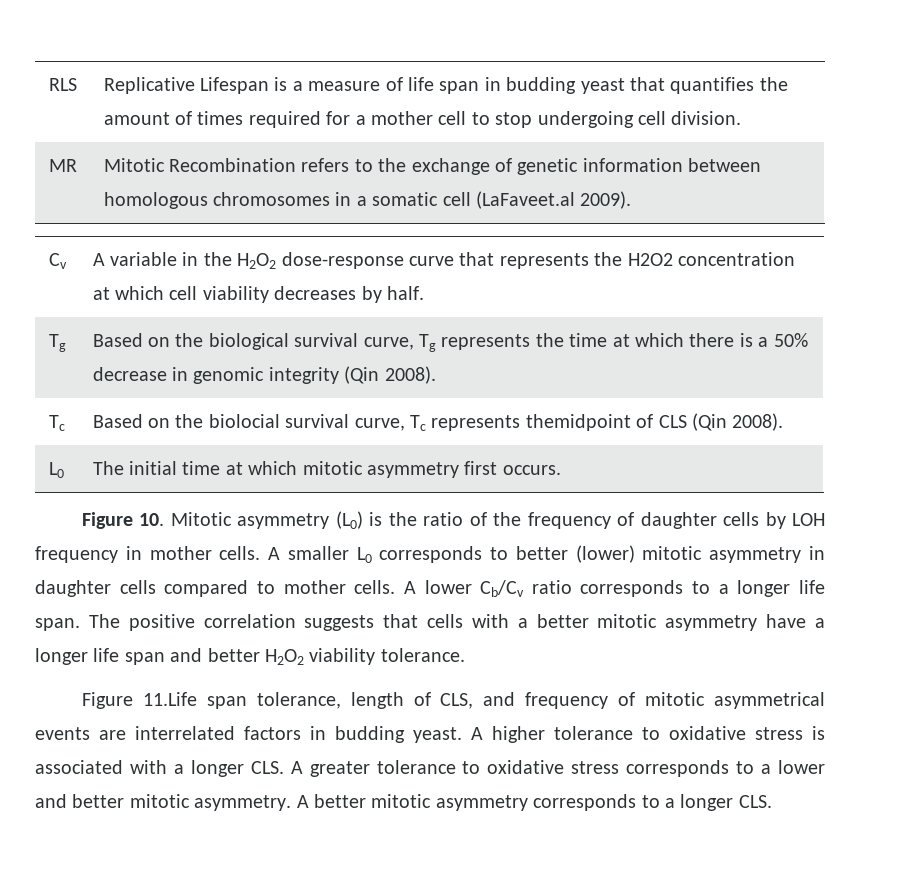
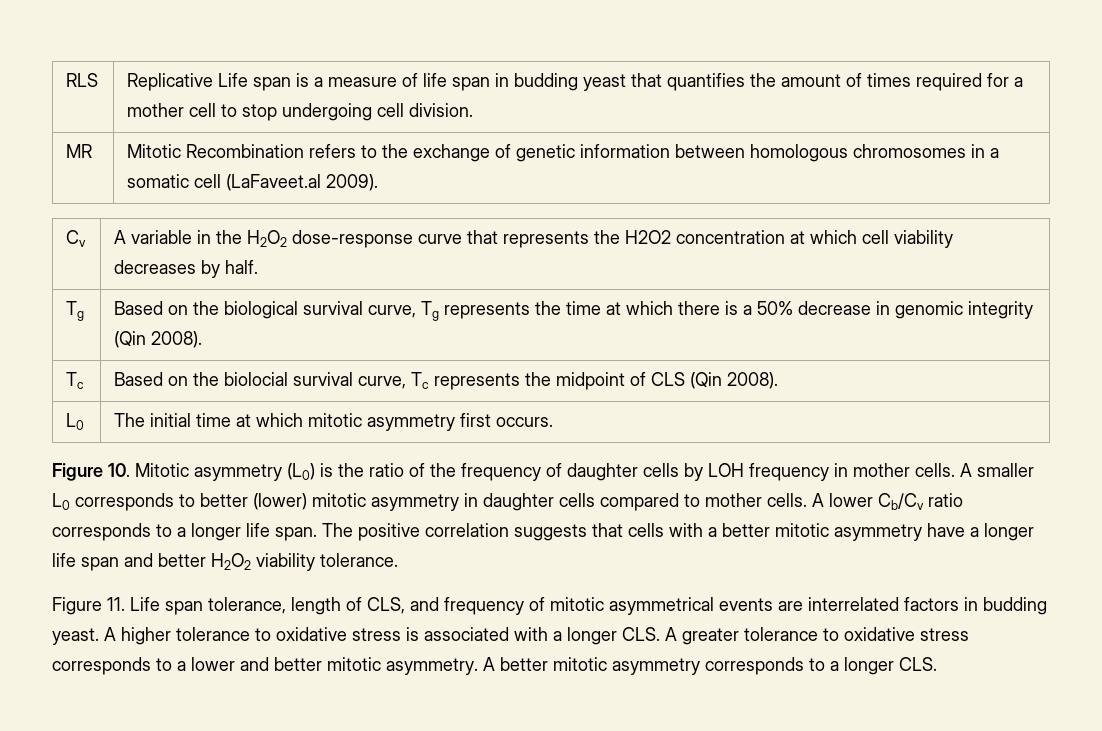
- RLS | Replicative Lifespan is a measure of life span in budding yeast that quantifies the amount of times required for a mother cell to stop undergoing cell division.
+ RLS | Replicative Life span is a measure of life span in budding yeast that quantifies the amount of times required for a mother cell to stop undergoing cell division.
- Tc | Based on the biolocial survival curve, Tc represents themidpoint of CLS (Qin 2008).
+ Tc | Based on the biolocial survival curve, Tc represents the midpoint of CLS (Qin 2008).
- Figure 11.Life span tolerance, length of CLS, and frequency of mitotic asymmetrical events are interrelated factors in budding yeast.
+ Figure 11. Life span tolerance, length of CLS, and frequency of mitotic asymmetrical events are interrelated factors in budding yeast.

